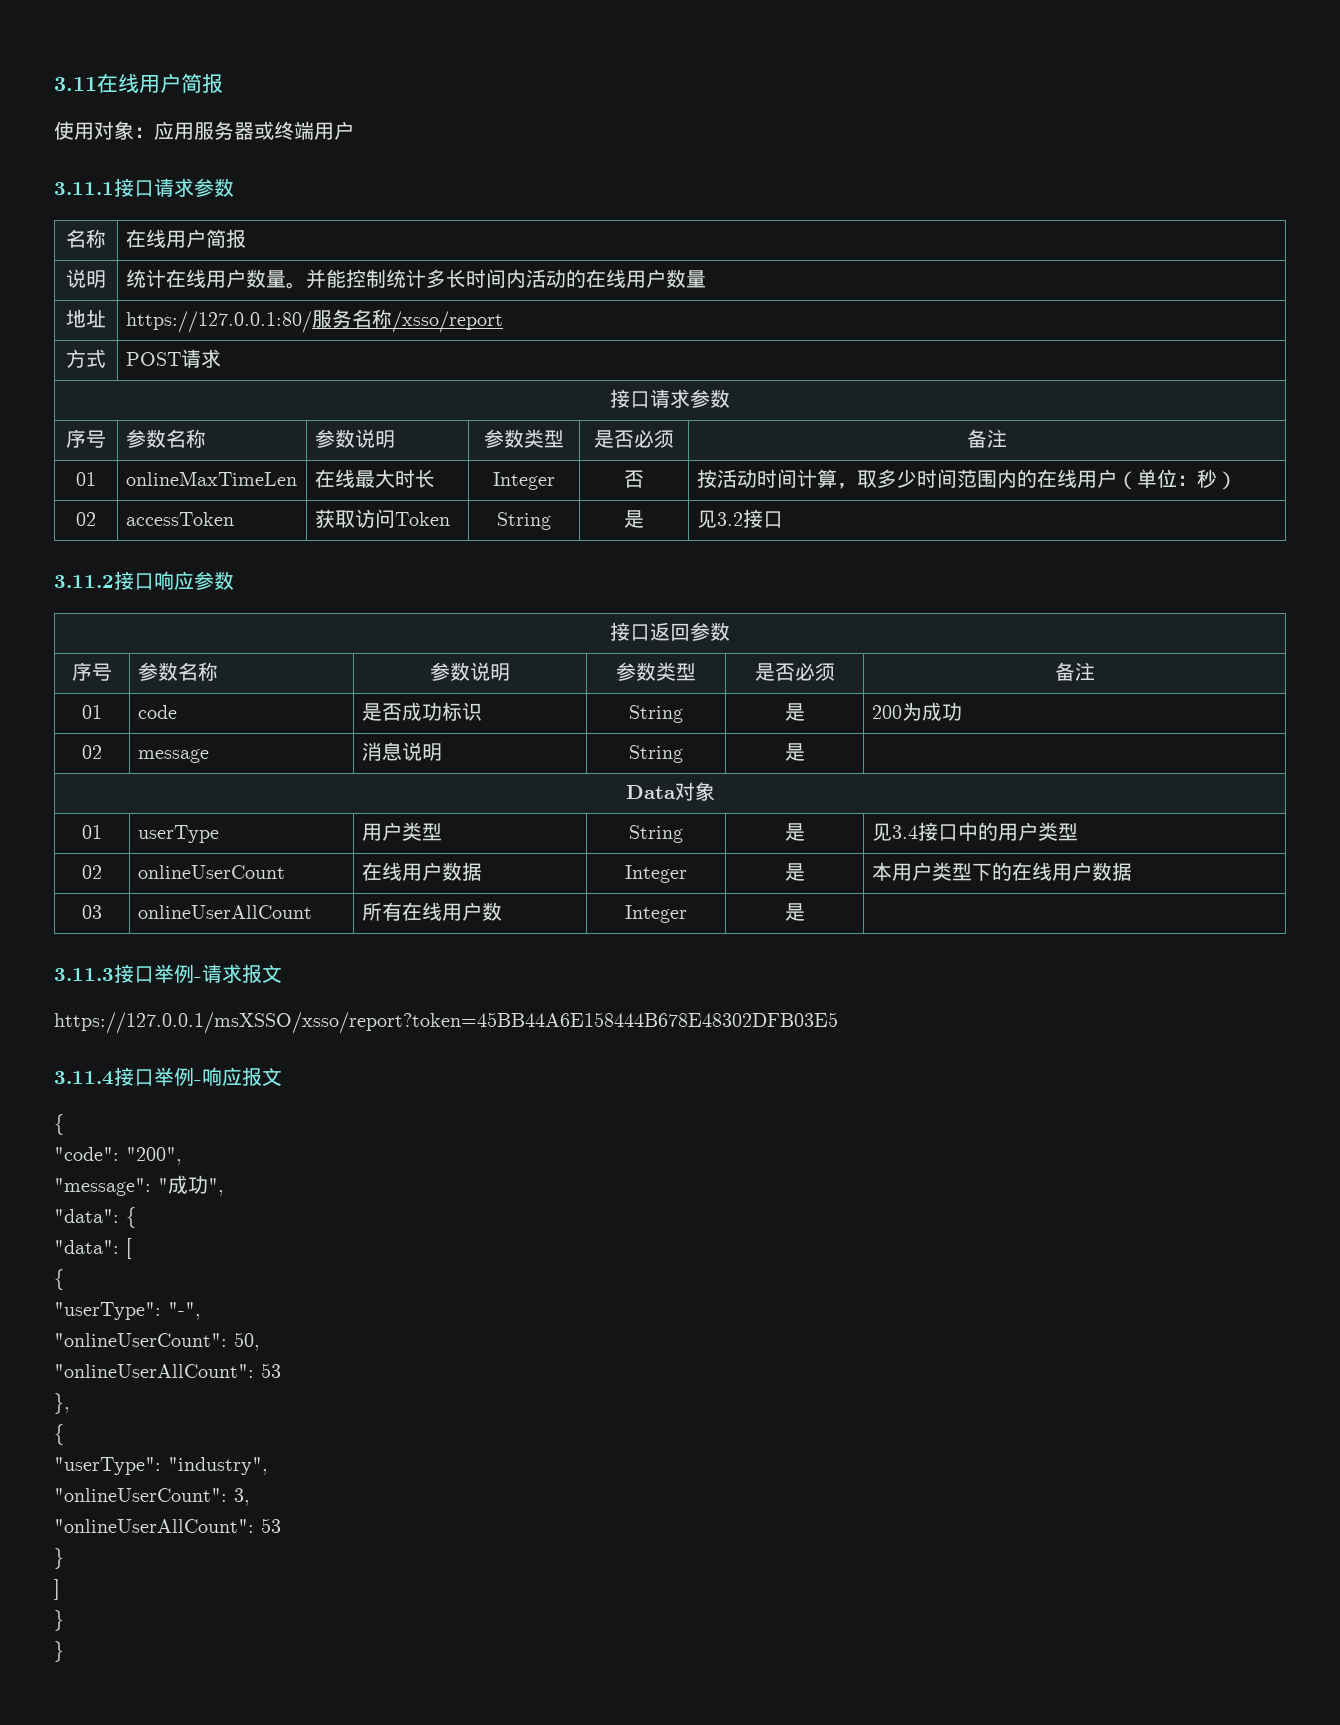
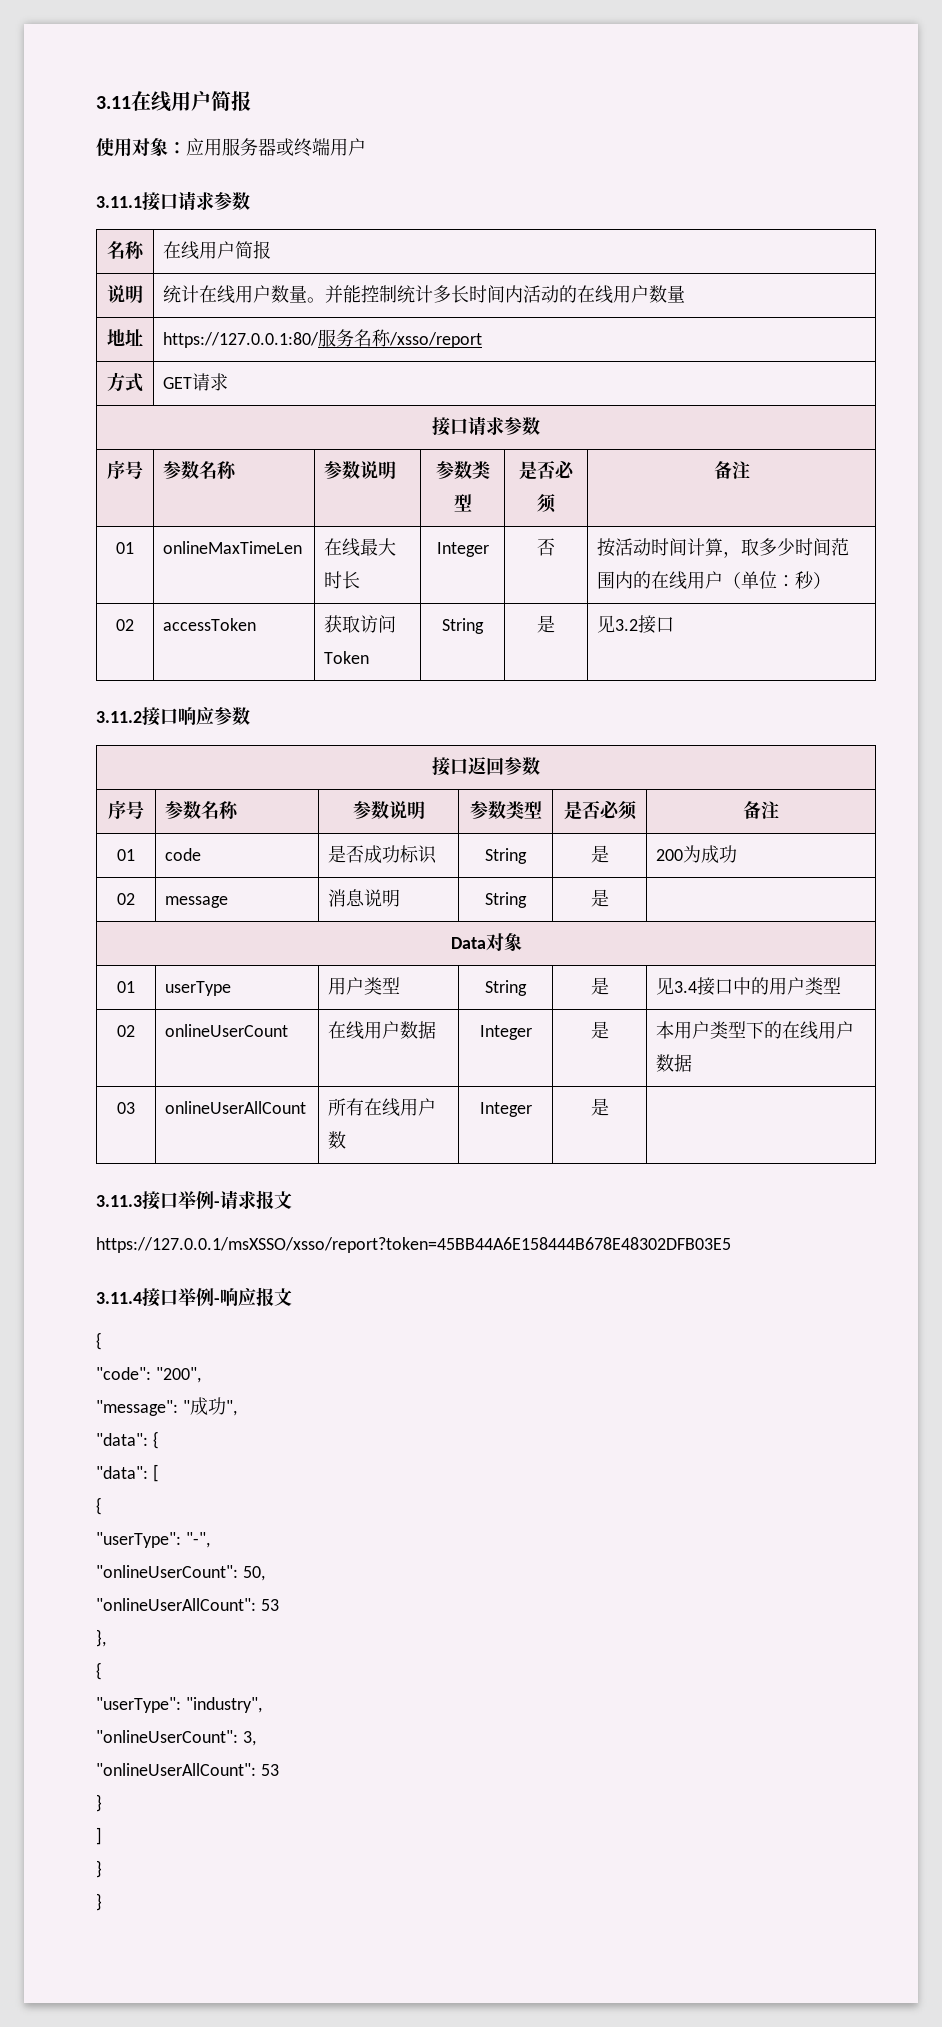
- 方式 | POST请求
+ 方式 | GET请求

